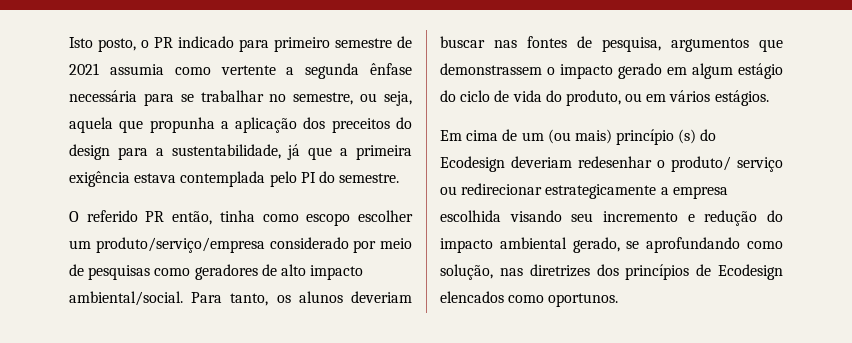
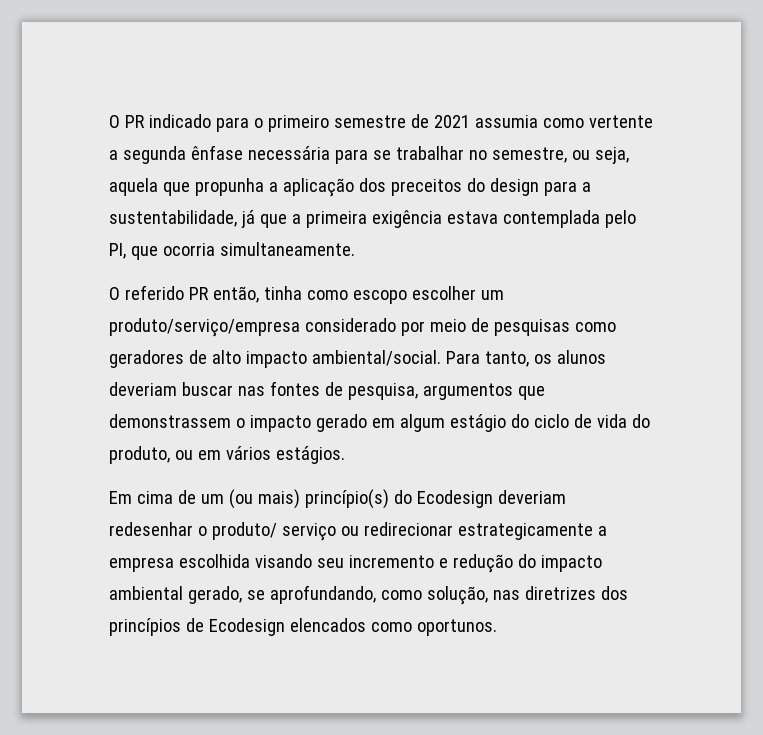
- Isto posto, o PR indicado para primeiro semestre de 2021 assumia como vertente a segunda ênfase necessária para se trabalhar no semestre, ou seja, aquela que propunha a aplicação dos preceitos do design para a sustentabilidade, já que a primeira exigência estava contemplada pelo PI do semestre.
+ O PR indicado para o primeiro semestre de 2021 assumia como vertente a segunda ênfase necessária para se trabalhar no semestre, ou seja, aquela que propunha a aplicação dos preceitos do design para a sustentabilidade, já que a primeira exigência estava contemplada pelo PI, que ocorria simultaneamente.
- Em cima de um (ou mais) princípio (s) do Ecodesign deveriam redesenhar o produto/ serviço ou redirecionar estrategicamente a empresa escolhida visando seu incremento e redução do impacto ambiental gerado, se aprofundando como solução, nas diretrizes dos princípios de Ecodesign elencados como oportunos.
+ Em cima de um (ou mais) princípio(s) do Ecodesign deveriam redesenhar o produto/ serviço ou redirecionar estrategicamente a empresa escolhida visando seu incremento e redução do impacto ambiental gerado, se aprofundando, como solução, nas diretrizes dos princípios de Ecodesign elencados como oportunos.

